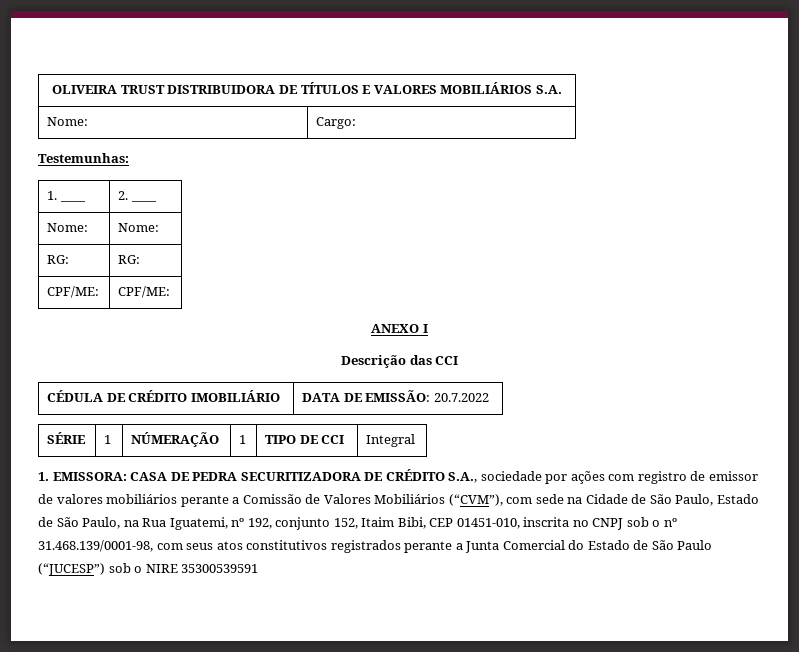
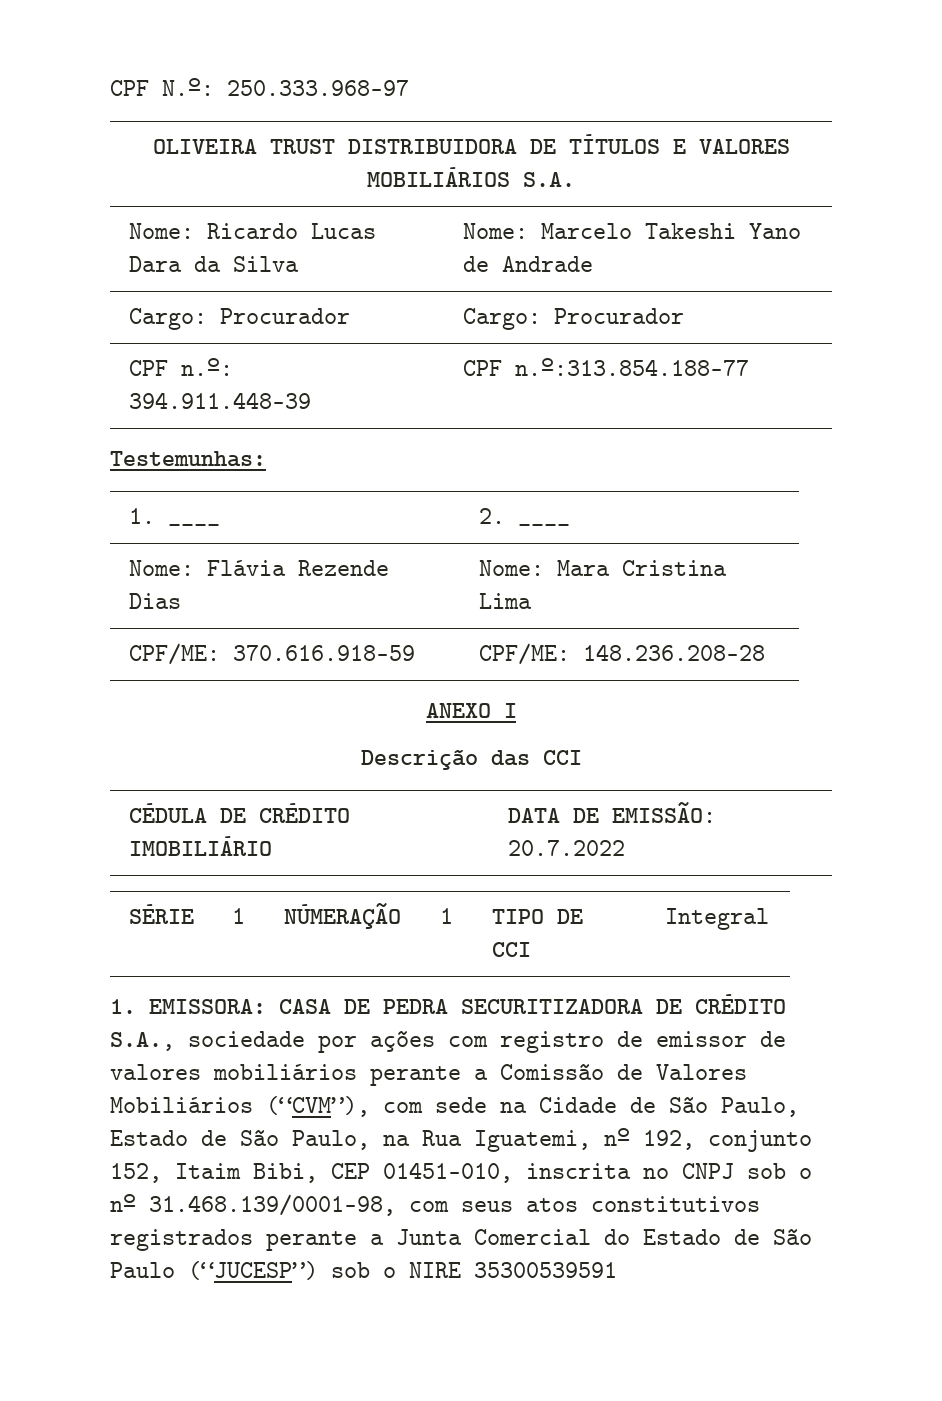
+ CPF N.º: 250.333.968-97
- Nome: | Cargo:
+ Nome: Ricardo Lucas Dara da Silva | Nome: Marcelo Takeshi Yano de Andrade
+ Cargo: Procurador | Cargo: Procurador
+ CPF n.º: 394.911.448-39 | CPF n.º:313.854.188-77
- Nome: | Nome:
- RG: | RG:
- CPF/ME: | CPF/ME:
+ Nome: Flávia Rezende Dias | Nome: Mara Cristina Lima
+ CPF/ME: 370.616.918-59 | CPF/ME: 148.236.208-28

